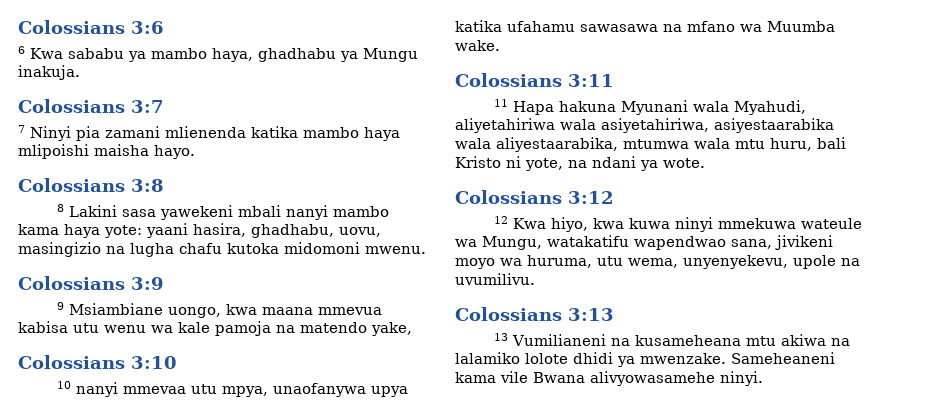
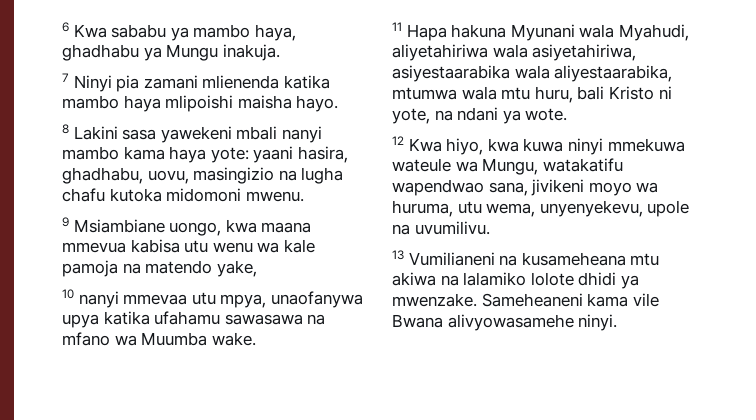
- Colossians 3:6
- Colossians 3:7
- Colossians 3:8
- Colossians 3:9
- Colossians 3:10
- Colossians 3:11
- Colossians 3:12
- Colossians 3:13

